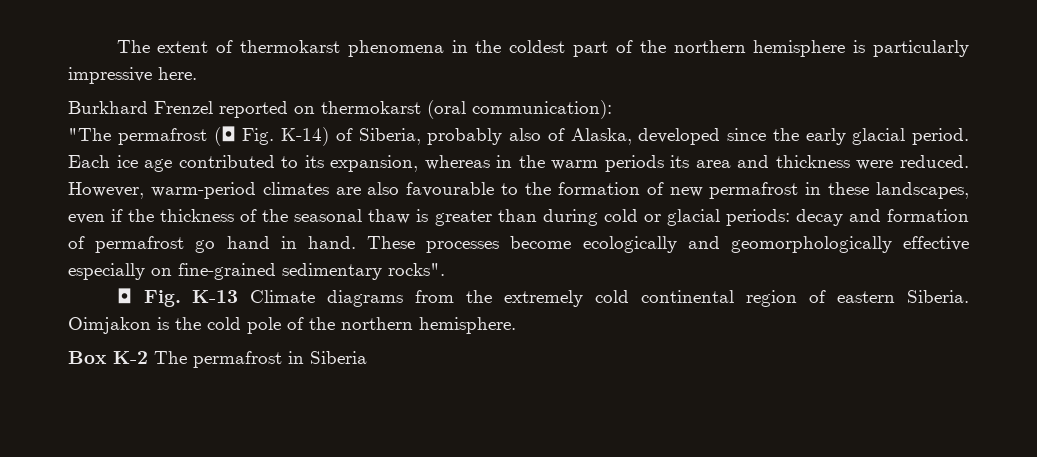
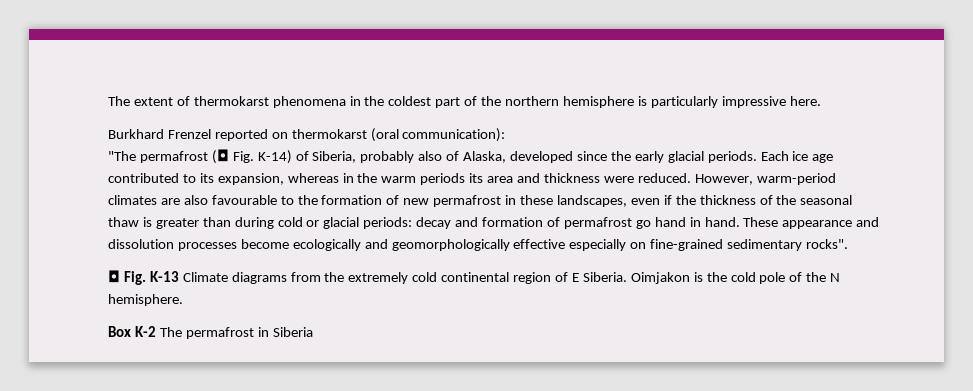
- "The permafrost (◘ Fig. K-14) of Siberia, probably also of Alaska, developed since the early glacial period.
+ "The permafrost (◘ Fig. K-14) of Siberia, probably also of Alaska, developed since the early glacial periods.
- These processes become ecologically and geomorphologically effective especially on fine-grained sedimentary rocks".
+ These appearance and dissolution processes become ecologically and geomorphologically effective especially on fine-grained sedimentary rocks".
- ◘ Fig. K-13 Climate diagrams from the extremely cold continental region of eastern Siberia.
+ ◘ Fig. K-13 Climate diagrams from the extremely cold continental region of E Siberia.
- Oimjakon is the cold pole of the northern hemisphere.
+ Oimjakon is the cold pole of the N hemisphere.

